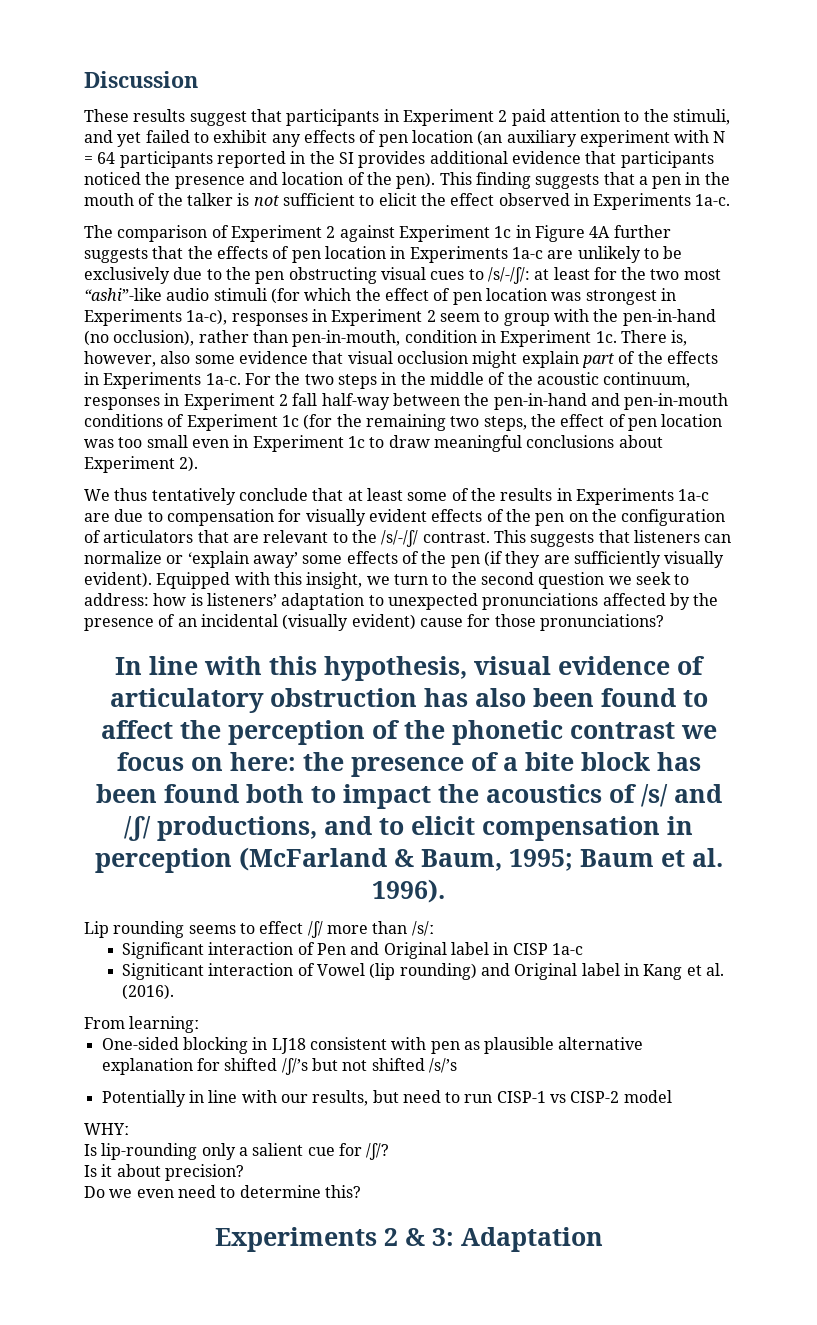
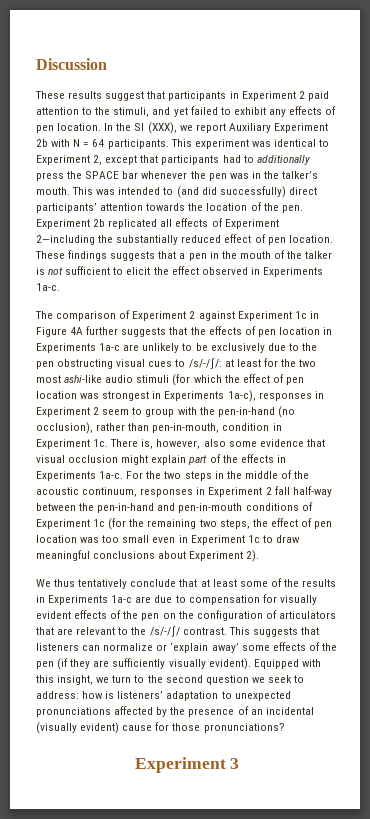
- These results suggest that participants in Experiment 2 paid attention to the stimuli, and yet failed to exhibit any effects of pen location (an auxiliary experiment with N = 64 participants reported in the SI provides additional evidence that participants noticed the presence and location of the pen). This finding suggests that a pen in the mouth of the talker is not sufficient to elicit the effect observed in Experiments 1a-c.
+ These results suggest that participants in Experiment 2 paid attention to the stimuli, and yet failed to exhibit any effects of pen location. In the SI (XXX), we report Auxiliary Experiment 2b with N = 64 participants. This experiment was identical to Experiment 2, except that participants had to additionally press the SPACE bar whenever the pen was in the talker’s mouth. This was intended to (and did successfully) direct participants’ attention towards the location of the pen. Experiment 2b replicated all effects of Experiment 2—including the substantially reduced effect of pen location. These findings suggests that a pen in the mouth of the talker is not sufficient to elicit the effect observed in Experiments 1a-c.
- at least for the two most “ashi”-like audio stimuli (for which the effect of pen location was strongest in Experiments 1a-c), responses in Experiment 2 seem to group with the pen-in-hand (no occlusion), rather than pen-in-mouth, condition in Experiment 1c.
+ at least for the two most ashi-like audio stimuli (for which the effect of pen location was strongest in Experiments 1a-c), responses in Experiment 2 seem to group with the pen-in-hand (no occlusion), rather than pen-in-mouth, condition in Experiment 1c.
- In line with this hypothesis, visual evidence of articulatory obstruction has also been found to affect the perception of the phonetic contrast we focus on here: the presence of a bite block has been found both to impact the acoustics of /s/ and /ʃ/ productions, and to elicit compensation in perception (McFarland & Baum, 1995; Baum et al. 1996).
- Lip rounding seems to effect /ʃ/ more than /s/ː
- Significant interaction of Pen and Original label in CISP 1a-c
- Signiticant interaction of Vowel (lip rounding) and Original label in Kang et al. (2016).
- From learningː
- One-sided blocking in LJ18 consistent with pen as plausible alternative explanation for shifted /ʃ/’s but not shifted /s/’s
- Potentially in line with our results, but need to run CISP-1 vs CISP-2 model
- WHYː
- Is lip-rounding only a salient cue for /ʃ/?
- Is it about precision?
- Do we even need to determine this?
- Experiments 2 & 3: Adaptation
+ Experiment 3

